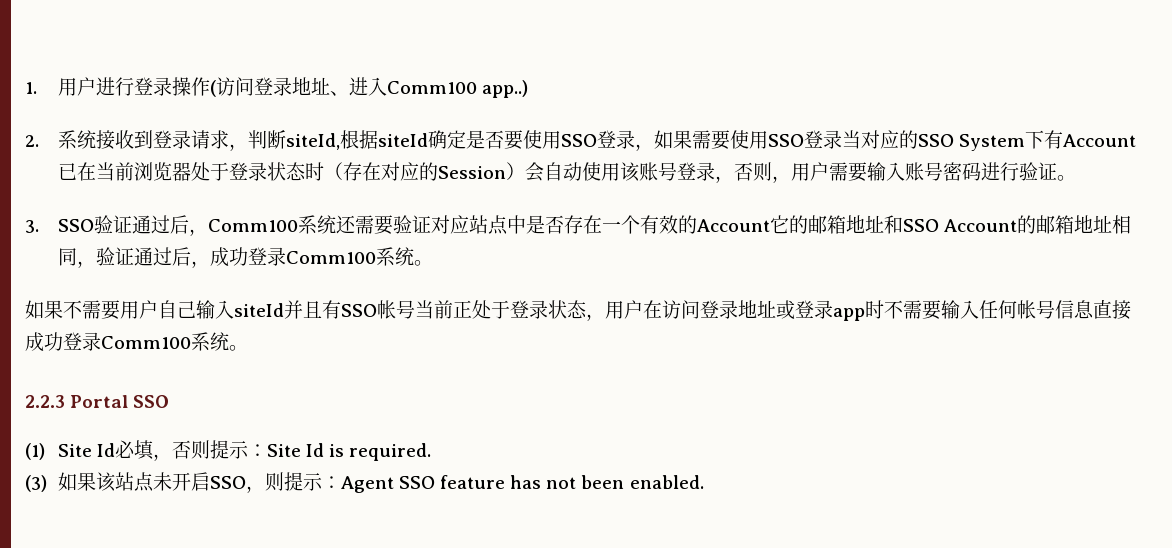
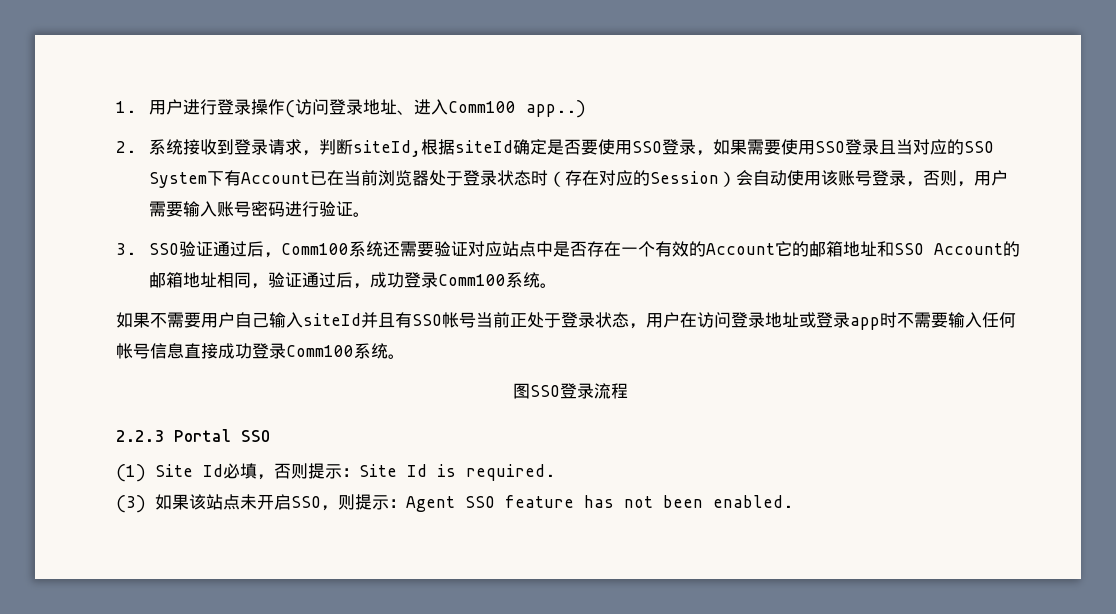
- 2.系统接收到登录请求，判断siteId,根据siteId确定是否要使用SSO登录，如果需要使用SSO登录当对应的SSO System下有Account已在当前浏览器处于登录状态时（存在对应的Session）会自动使用该账号登录，否则，用户需要输入账号密码进行验证。
+ 2.系统接收到登录请求，判断siteId,根据siteId确定是否要使用SSO登录，如果需要使用SSO登录且当对应的SSO System下有Account已在当前浏览器处于登录状态时（存在对应的Session）会自动使用该账号登录，否则，用户需要输入账号密码进行验证。
+ 图SSO登录流程

